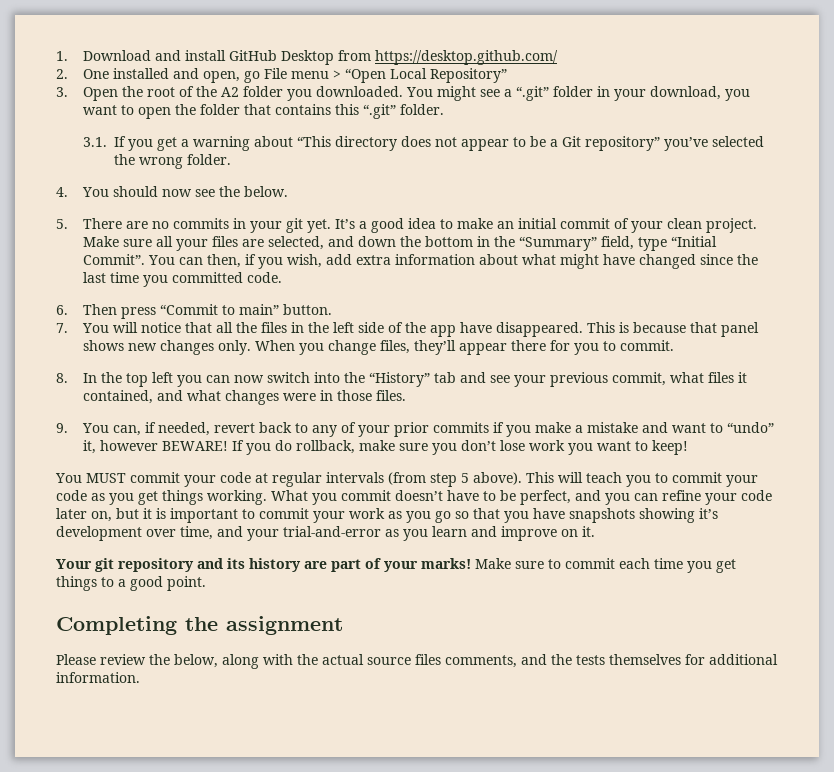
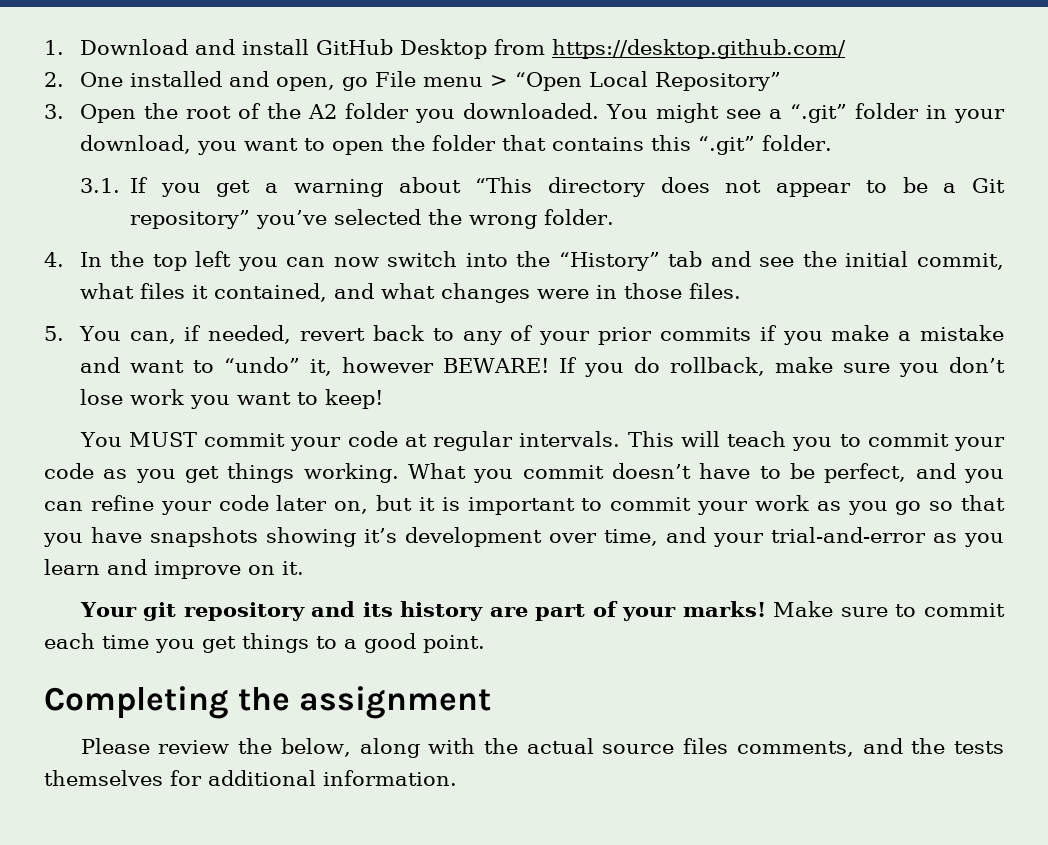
- 4. You should now see the below.
- 5. There are no commits in your git yet. It’s a good idea to make an initial commit of your clean project. Make sure all your files are selected, and down the bottom in the “Summary” field, type “Initial Commit”. You can then, if you wish, add extra information about what might have changed since the last time you committed code.
- 6. Then press “Commit to main” button.
- 7. You will notice that all the files in the left side of the app have disappeared. This is because that panel shows new changes only. When you change files, they’ll appear there for you to commit.
- 8. In the top left you can now switch into the “History” tab and see your previous commit, what files it contained, and what changes were in those files.
+ 4. In the top left you can now switch into the “History” tab and see the initial commit, what files it contained, and what changes were in those files.
- 9. You can, if needed, revert back to any of your prior commits if you make a mistake and want to “undo” it, however BEWARE!
+ 5. You can, if needed, revert back to any of your prior commits if you make a mistake and want to “undo” it, however BEWARE!
- You MUST commit your code at regular intervals (from step 5 above).
+ You MUST commit your code at regular intervals.

